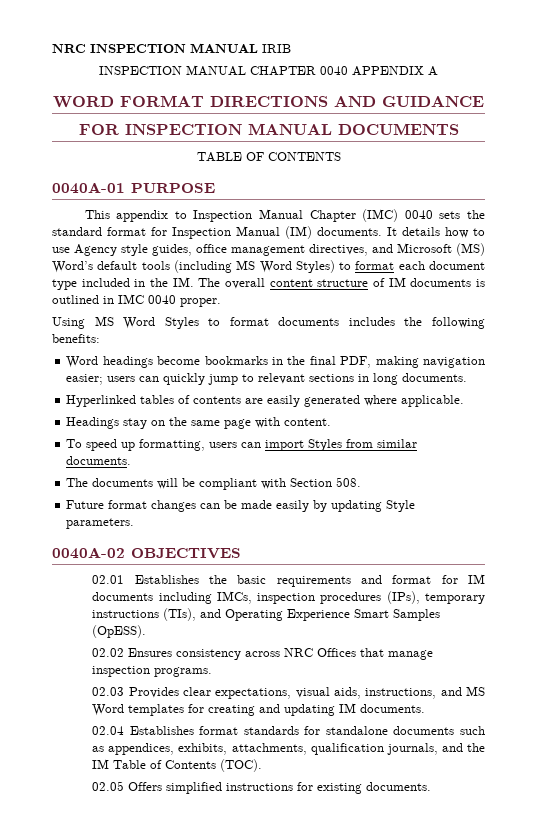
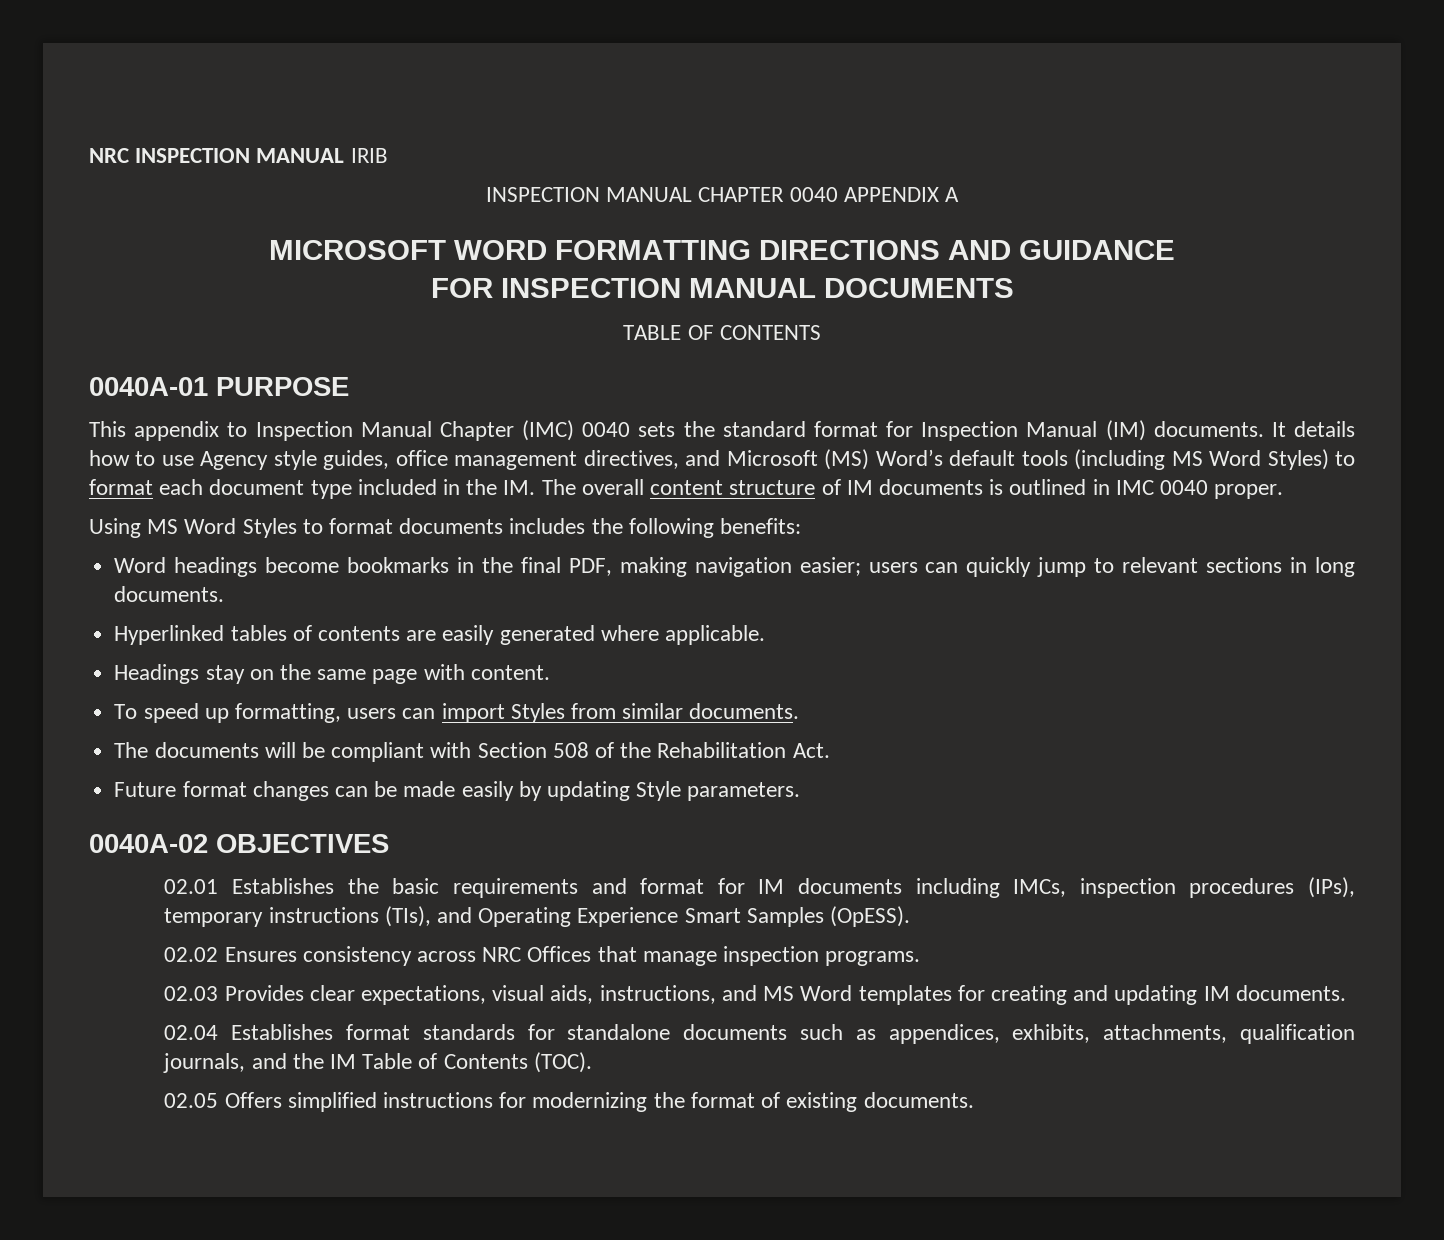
- WORD FORMAT DIRECTIONS AND GUIDANCE
+ MICROSOFT WORD FORMATTING DIRECTIONS AND GUIDANCE
- The documents will be compliant with Section 508.
+ The documents will be compliant with Section 508 of the Rehabilitation Act.
- 02.05 Offers simplified instructions for existing documents.
+ 02.05 Offers simplified instructions for modernizing the format of existing documents.

